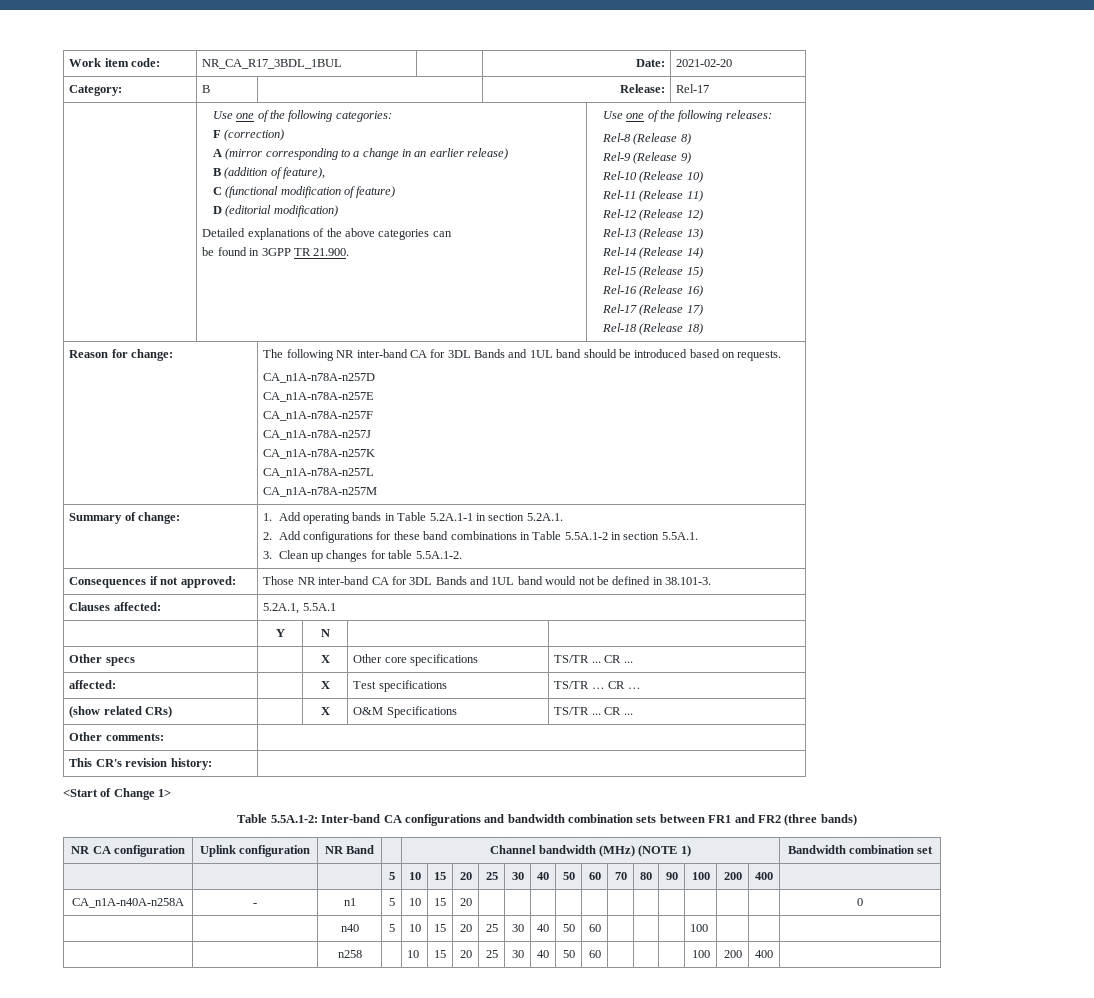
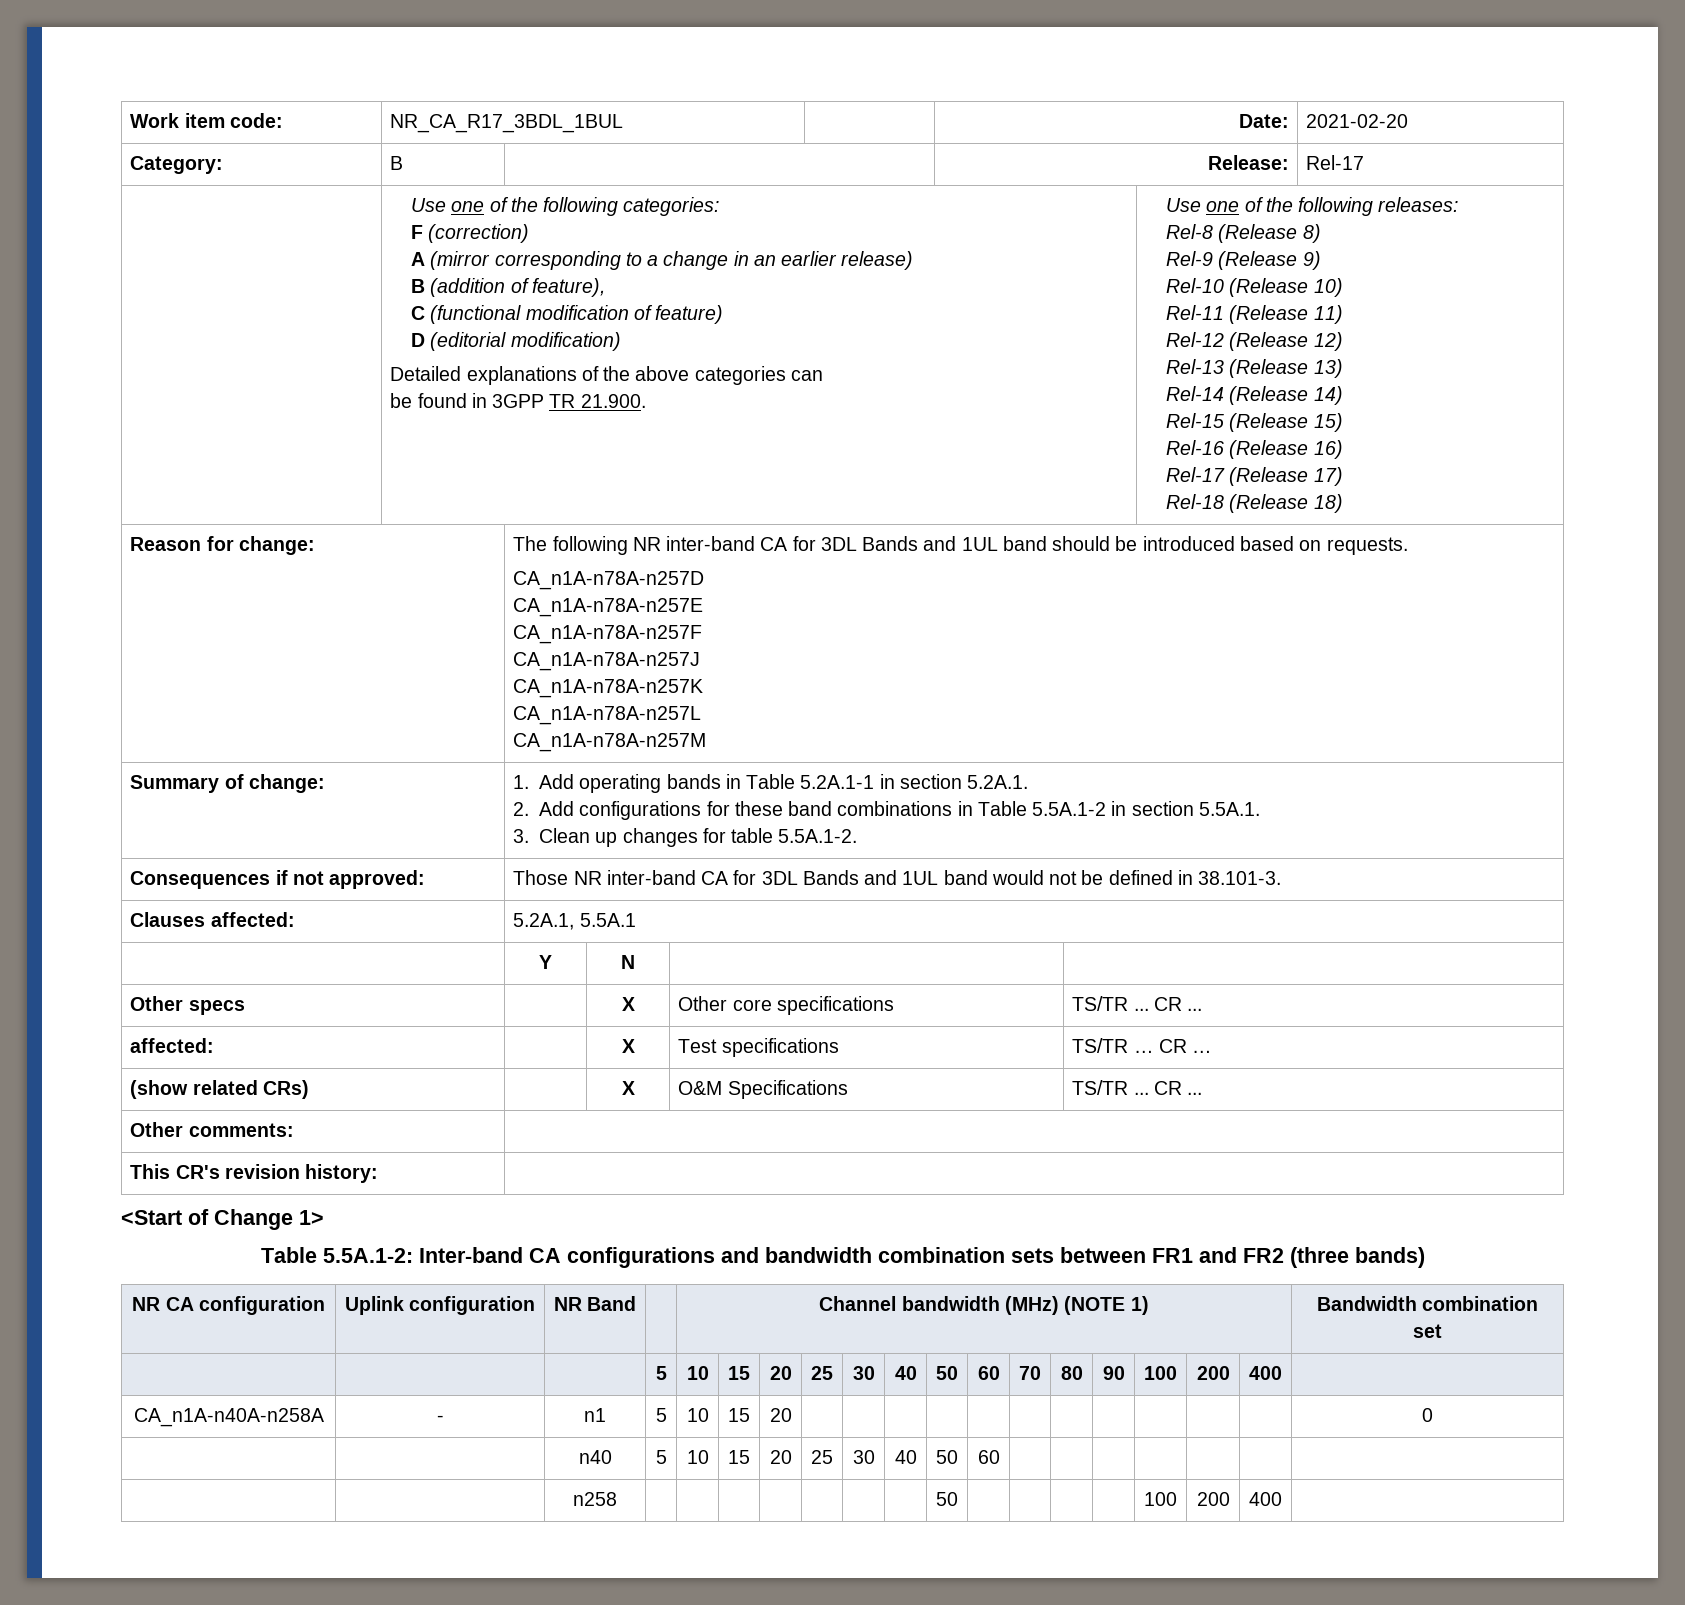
- | | n40 | 5 | 10 | 15 | 20 | 25 | 30 | 40 | 50 | 60 | | | | 100 | | |
+ | | n40 | 5 | 10 | 15 | 20 | 25 | 30 | 40 | 50 | 60 | | | | | | |
- | | n258 | | 10 | 15 | 20 | 25 | 30 | 40 | 50 | 60 | | | | 100 | 200 | 400 |
+ | | n258 | | | | | | | | 50 | | | | | 100 | 200 | 400 |

